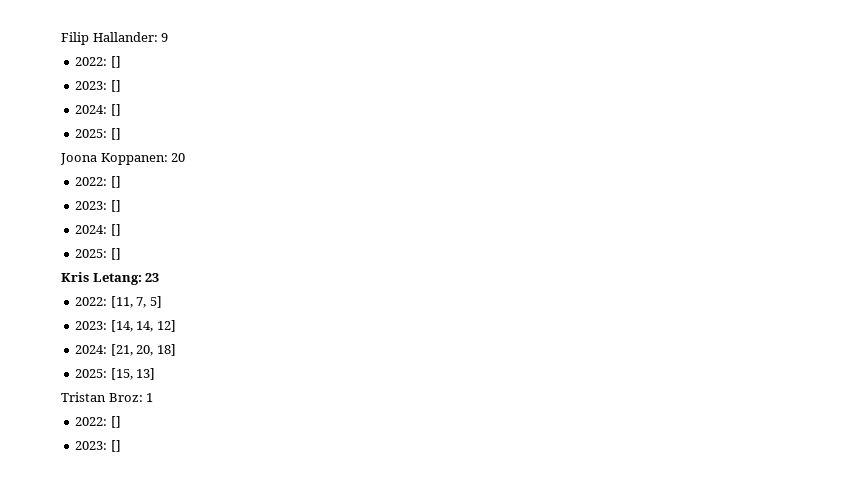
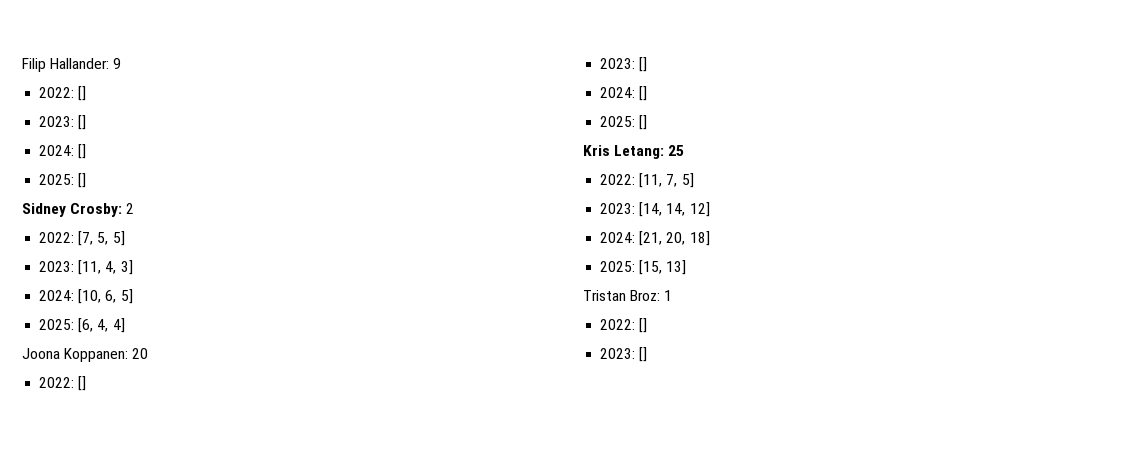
+ Sidney Crosby: 2
+ 2022: [7, 5, 5]
+ 2023: [11, 4, 3]
+ 2024: [10, 6, 5]
+ 2025: [6, 4, 4]
- Kris Letang: 23
+ Kris Letang: 25

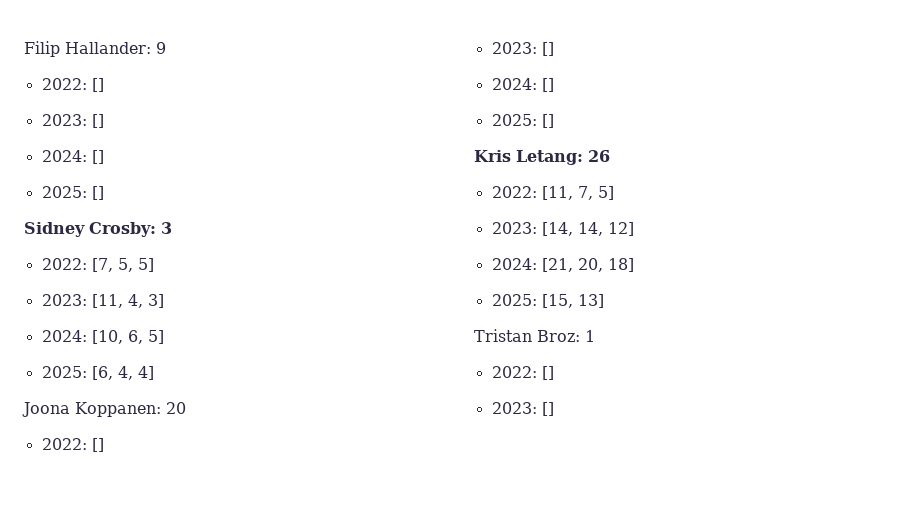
- Sidney Crosby: 2
+ Sidney Crosby: 3
- Kris Letang: 25
+ Kris Letang: 26

